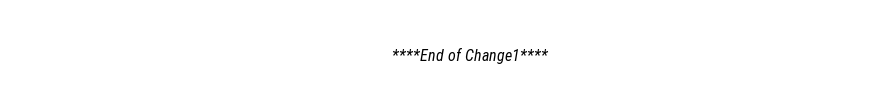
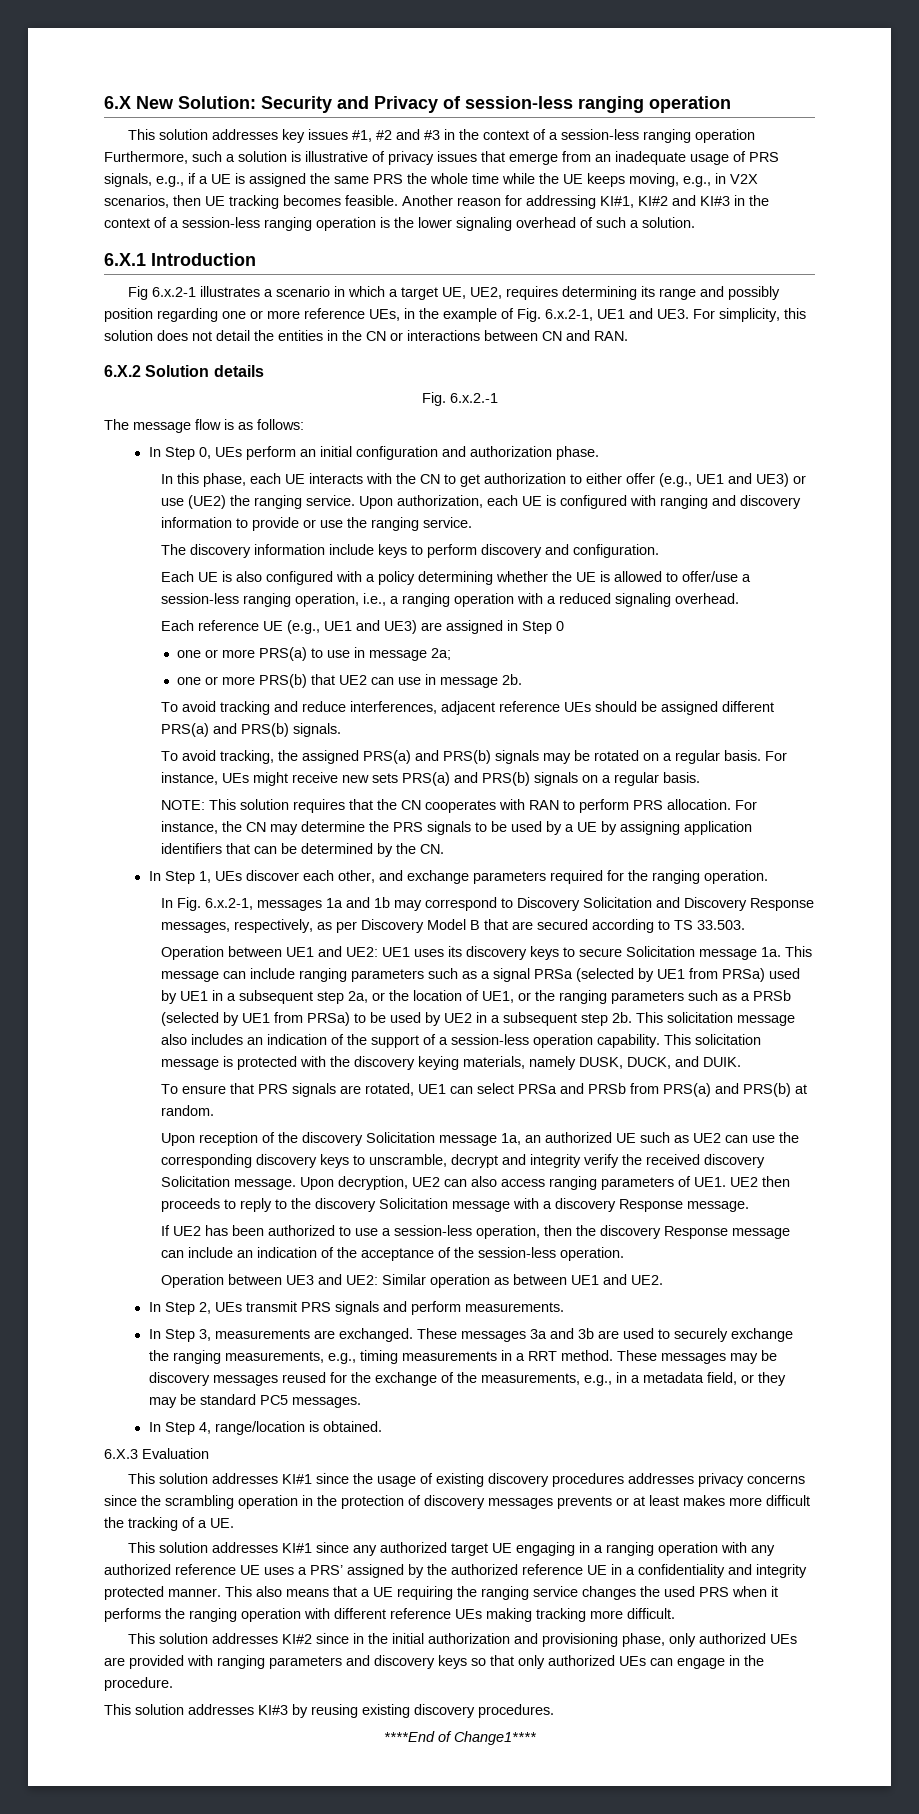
+ 6.X New Solution: Security and Privacy of session-less ranging operation
+ This solution addresses key issues #1, #2 and #3 in the context of a session-less ranging operation Furthermore, such a solution is illustrative of privacy issues that emerge from an inadequate usage of PRS signals, e.g., if a UE is assigned the same PRS the whole time while the UE keeps moving, e.g., in V2X scenarios, then UE tracking becomes feasible. Another reason for addressing KI#1, KI#2 and KI#3 in the context of a session-less ranging operation is the lower signaling overhead of such a solution.
+ 6.X.1 Introduction
+ Fig 6.x.2-1 illustrates a scenario in which a target UE, UE2, requires determining its range and possibly position regarding one or more reference UEs, in the example of Fig. 6.x.2-1, UE1 and UE3. For simplicity, this solution does not detail the entities in the CN or interactions between CN and RAN.
+ 6.X.2 Solution details
+ Fig. 6.x.2.-1
+ The message flow is as follows:
+ In Step 0, UEs perform an initial configuration and authorization phase.
+ In this phase, each UE interacts with the CN to get authorization to either offer (e.g., UE1 and UE3) or use (UE2) the ranging service. Upon authorization, each UE is configured with ranging and discovery information to provide or use the ranging service.
+ The discovery information include keys to perform discovery and configuration.
+ Each UE is also configured with a policy determining whether the UE is allowed to offer/use a session-less ranging operation, i.e., a ranging operation with a reduced signaling overhead.
+ Each reference UE (e.g., UE1 and UE3) are assigned in Step 0
+ one or more PRS(a) to use in message 2a;
+ one or more PRS(b) that UE2 can use in message 2b.
+ To avoid tracking and reduce interferences, adjacent reference UEs should be assigned different PRS(a) and PRS(b) signals.
+ To avoid tracking, the assigned PRS(a) and PRS(b) signals may be rotated on a regular basis. For instance, UEs might receive new sets PRS(a) and PRS(b) signals on a regular basis.
+ NOTE: This solution requires that the CN cooperates with RAN to perform PRS allocation. For instance, the CN may determine the PRS signals to be used by a UE by assigning application identifiers that can be determined by the CN.
+ In Step 1, UEs discover each other, and exchange parameters required for the ranging operation.
+ In Fig. 6.x.2-1, messages 1a and 1b may correspond to Discovery Solicitation and Discovery Response messages, respectively, as per Discovery Model B that are secured according to TS 33.503.
+ Operation between UE1 and UE2: UE1 uses its discovery keys to secure Solicitation message 1a. This message can include ranging parameters such as a signal PRSa (selected by UE1 from PRSa) used by UE1 in a subsequent step 2a, or the location of UE1, or the ranging parameters such as a PRSb (selected by UE1 from PRSa) to be used by UE2 in a subsequent step 2b. This solicitation message also includes an indication of the support of a session-less operation capability. This solicitation message is protected with the discovery keying materials, namely DUSK, DUCK, and DUIK.
+ To ensure that PRS signals are rotated, UE1 can select PRSa and PRSb from PRS(a) and PRS(b) at random.
+ Upon reception of the discovery Solicitation message 1a, an authorized UE such as UE2 can use the corresponding discovery keys to unscramble, decrypt and integrity verify the received discovery Solicitation message. Upon decryption, UE2 can also access ranging parameters of UE1. UE2 then proceeds to reply to the discovery Solicitation message with a discovery Response message.
+ If UE2 has been authorized to use a session-less operation, then the discovery Response message can include an indication of the acceptance of the session-less operation.
+ Operation between UE3 and UE2: Similar operation as between UE1 and UE2.
+ In Step 2, UEs transmit PRS signals and perform measurements.
+ In Step 3, measurements are exchanged. These messages 3a and 3b are used to securely exchange the ranging measurements, e.g., timing measurements in a RRT method. These messages may be discovery messages reused for the exchange of the measurements, e.g., in a metadata field, or they may be standard PC5 messages.
+ In Step 4, range/location is obtained.
+ 6.X.3 Evaluation
+ This solution addresses KI#1 since the usage of existing discovery procedures addresses privacy concerns since the scrambling operation in the protection of discovery messages prevents or at least makes more difficult the tracking of a UE.
+ This solution addresses KI#1 since any authorized target UE engaging in a ranging operation with any authorized reference UE uses a PRS’ assigned by the authorized reference UE in a confidentiality and integrity protected manner. This also means that a UE requiring the ranging service changes the used PRS when it performs the ranging operation with different reference UEs making tracking more difficult.
+ This solution addresses KI#2 since in the initial authorization and provisioning phase, only authorized UEs are provided with ranging parameters and discovery keys so that only authorized UEs can engage in the procedure.
+ This solution addresses KI#3 by reusing existing discovery procedures.

